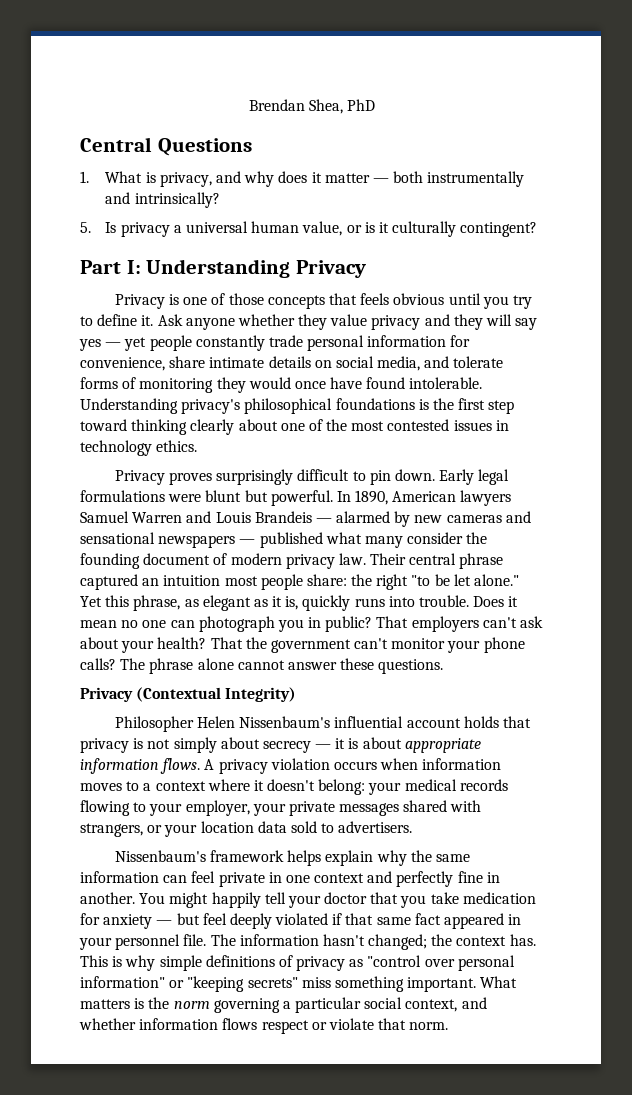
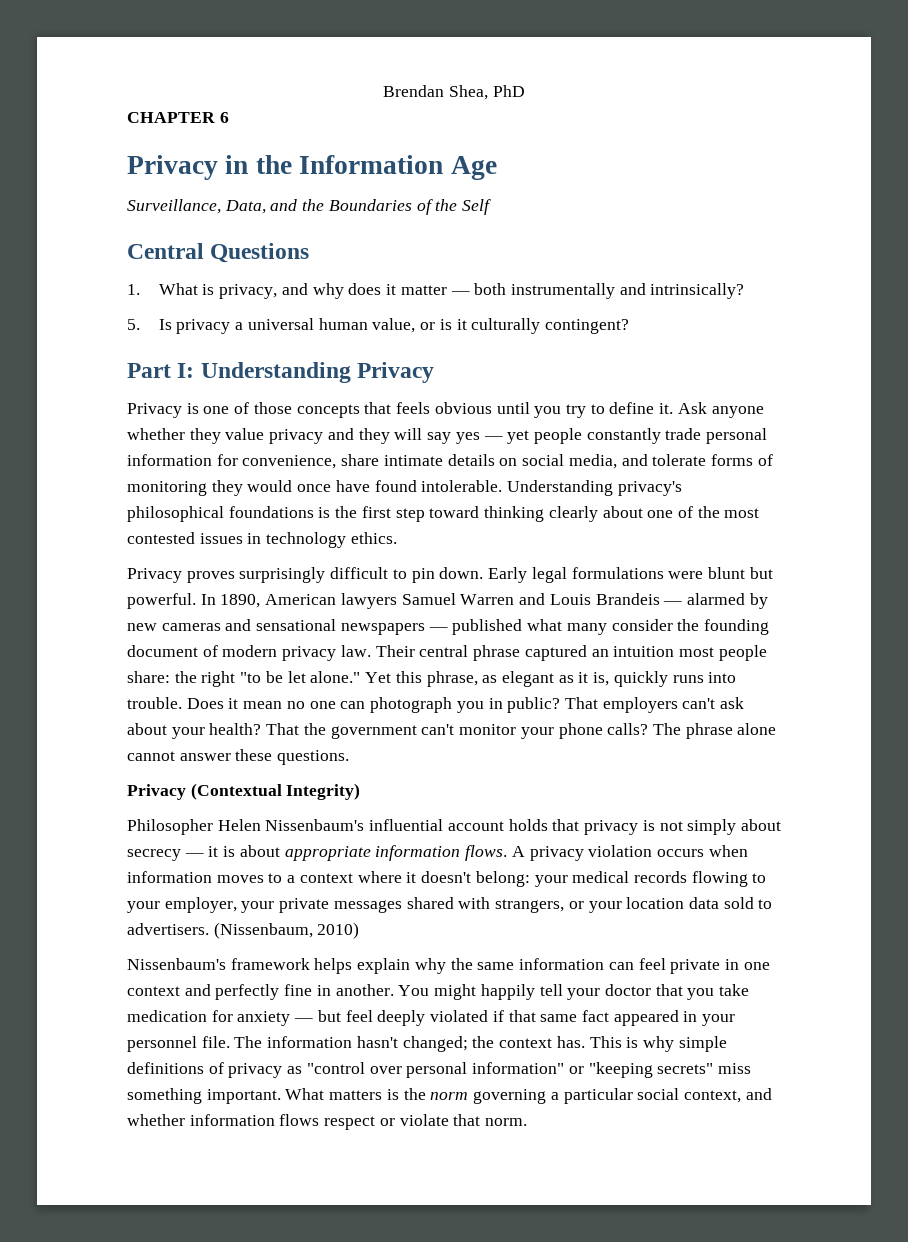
+ CHAPTER 6
+ Privacy in the Information Age
+ Surveillance, Data, and the Boundaries of the Self
+ (Nissenbaum, 2010)

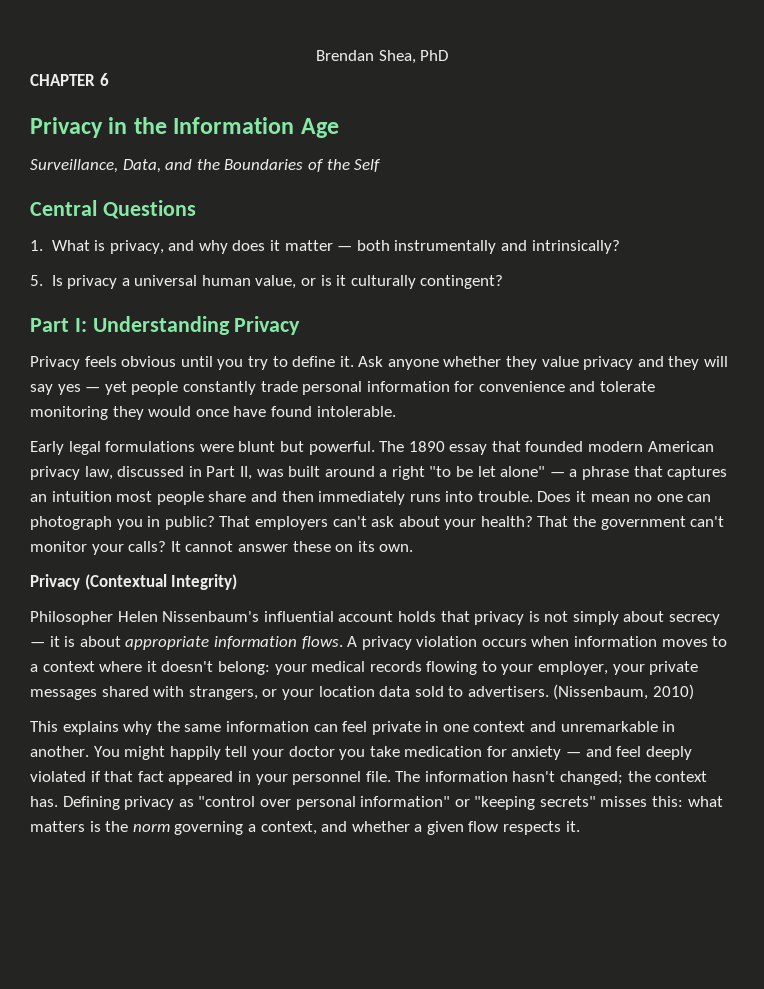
- Privacy is one of those concepts that feels obvious until you try to define it.
+ Privacy feels obvious until you try to define it.
- Ask anyone whether they value privacy and they will say yes — yet people constantly trade personal information for convenience, share intimate details on social media, and tolerate forms of monitoring they would once have found intolerable. Understanding privacy's philosophical foundations is the first step toward thinking clearly about one of the most contested issues in technology ethics.
- Privacy proves surprisingly difficult to pin down. Early legal formulations were blunt but powerful.
+ Ask anyone whether they value privacy and they will say yes — yet people constantly trade personal information for convenience and tolerate monitoring they would once have found intolerable.
+ Early legal formulations were blunt but powerful.
- In 1890, American lawyers Samuel Warren and Louis Brandeis — alarmed by new cameras and sensational newspapers — published what many consider the founding document of modern privacy law. Their central phrase captured an intuition most people share: the right "to be let alone." Yet this phrase, as elegant as it is, quickly runs into trouble.
+ The 1890 essay that founded modern American privacy law, discussed in Part II, was built around a right "to be let alone" — a phrase that captures an intuition most people share and then immediately runs into trouble.
- That the government can't monitor your phone calls? The phrase alone cannot answer these questions.
+ That the government can't monitor your calls? It cannot answer these on its own.
- Nissenbaum's framework helps explain why the same information can feel private in one context and perfectly fine in another.
+ This explains why the same information can feel private in one context and unremarkable in another.
- You might happily tell your doctor that you take medication for anxiety — but feel deeply violated if that same fact appeared in your personnel file.
+ You might happily tell your doctor you take medication for anxiety — and feel deeply violated if that fact appeared in your personnel file.
- This is why simple definitions of privacy as "control over personal information" or "keeping secrets" miss something important. What matters is the norm governing a particular social context, and whether information flows respect or violate that norm.
+ Defining privacy as "control over personal information" or "keeping secrets" misses this: what matters is the norm governing a context, and whether a given flow respects it.

